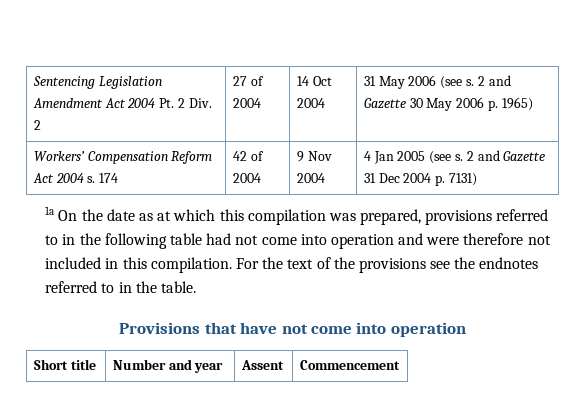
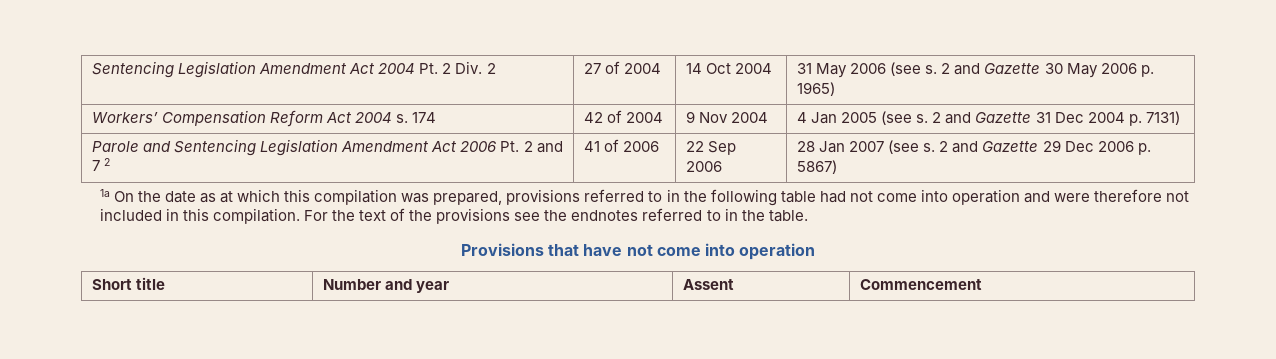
+ Parole and Sentencing Legislation Amendment Act 2006 Pt. 2 and 7 2 | 41 of 2006 | 22 Sep 2006 | 28 Jan 2007 (see s. 2 and Gazette 29 Dec 2006 p. 5867)

